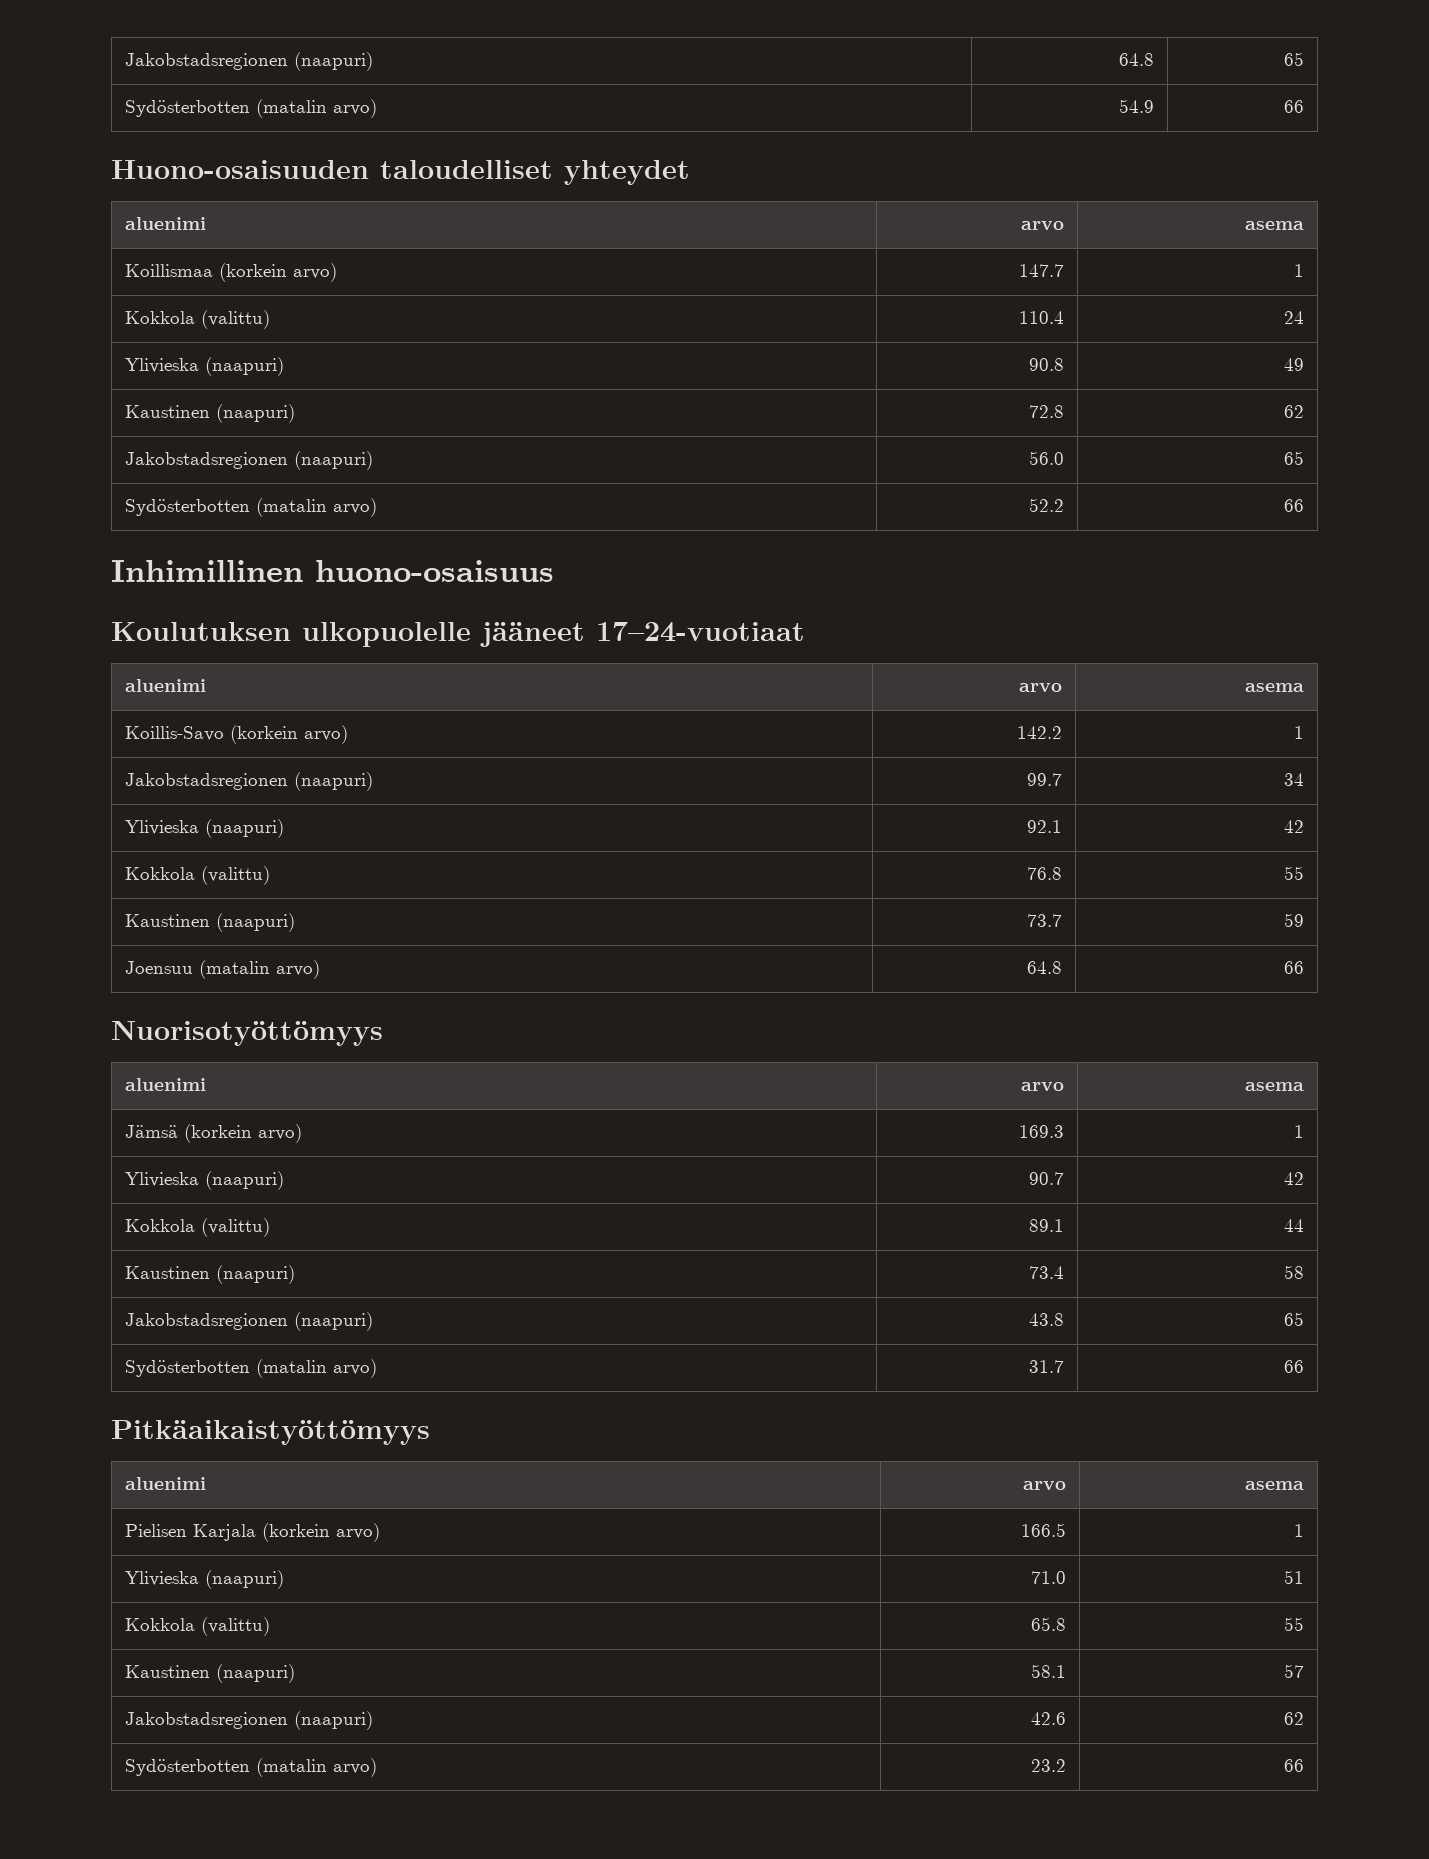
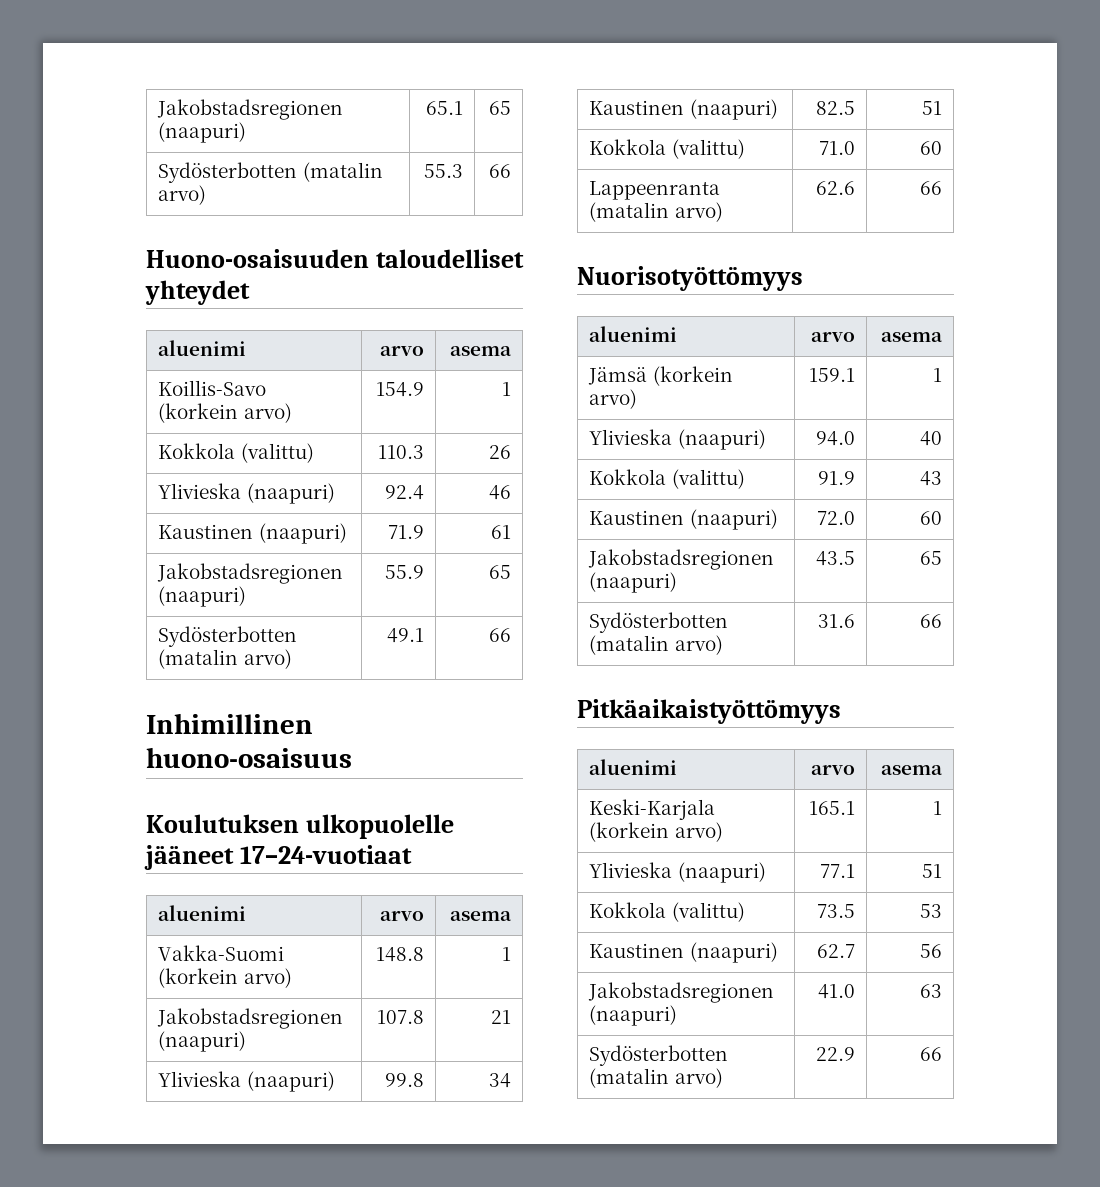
- Jakobstadsregionen (naapuri) | 64.8 | 65
- Sydösterbotten (matalin arvo) | 54.9 | 66
+ Jakobstadsregionen (naapuri) | 65.1 | 65
+ Sydösterbotten (matalin arvo) | 55.3 | 66
- Koillismaa (korkein arvo) | 147.7 | 1
+ Koillis-Savo (korkein arvo) | 154.9 | 1
- Kokkola (valittu) | 110.4 | 24
- Ylivieska (naapuri) | 90.8 | 49
- Kaustinen (naapuri) | 72.8 | 62
- Jakobstadsregionen (naapuri) | 56.0 | 65
- Sydösterbotten (matalin arvo) | 52.2 | 66
+ Kokkola (valittu) | 110.3 | 26
+ Ylivieska (naapuri) | 92.4 | 46
+ Kaustinen (naapuri) | 71.9 | 61
+ Jakobstadsregionen (naapuri) | 55.9 | 65
+ Sydösterbotten (matalin arvo) | 49.1 | 66
- Koillis-Savo (korkein arvo) | 142.2 | 1
+ Vakka-Suomi (korkein arvo) | 148.8 | 1
- Jakobstadsregionen (naapuri) | 99.7 | 34
- Ylivieska (naapuri) | 92.1 | 42
- Kokkola (valittu) | 76.8 | 55
- Kaustinen (naapuri) | 73.7 | 59
- Joensuu (matalin arvo) | 64.8 | 66
+ Jakobstadsregionen (naapuri) | 107.8 | 21
+ Ylivieska (naapuri) | 99.8 | 34
+ Kaustinen (naapuri) | 82.5 | 51
+ Kokkola (valittu) | 71.0 | 60
+ Lappeenranta (matalin arvo) | 62.6 | 66
- Jämsä (korkein arvo) | 169.3 | 1
- Ylivieska (naapuri) | 90.7 | 42
- Kokkola (valittu) | 89.1 | 44
- Kaustinen (naapuri) | 73.4 | 58
- Jakobstadsregionen (naapuri) | 43.8 | 65
- Sydösterbotten (matalin arvo) | 31.7 | 66
+ Jämsä (korkein arvo) | 159.1 | 1
+ Ylivieska (naapuri) | 94.0 | 40
+ Kokkola (valittu) | 91.9 | 43
+ Kaustinen (naapuri) | 72.0 | 60
+ Jakobstadsregionen (naapuri) | 43.5 | 65
+ Sydösterbotten (matalin arvo) | 31.6 | 66
- Pielisen Karjala (korkein arvo) | 166.5 | 1
- Ylivieska (naapuri) | 71.0 | 51
- Kokkola (valittu) | 65.8 | 55
- Kaustinen (naapuri) | 58.1 | 57
- Jakobstadsregionen (naapuri) | 42.6 | 62
- Sydösterbotten (matalin arvo) | 23.2 | 66
+ Keski-Karjala (korkein arvo) | 165.1 | 1
+ Ylivieska (naapuri) | 77.1 | 51
+ Kokkola (valittu) | 73.5 | 53
+ Kaustinen (naapuri) | 62.7 | 56
+ Jakobstadsregionen (naapuri) | 41.0 | 63
+ Sydösterbotten (matalin arvo) | 22.9 | 66

